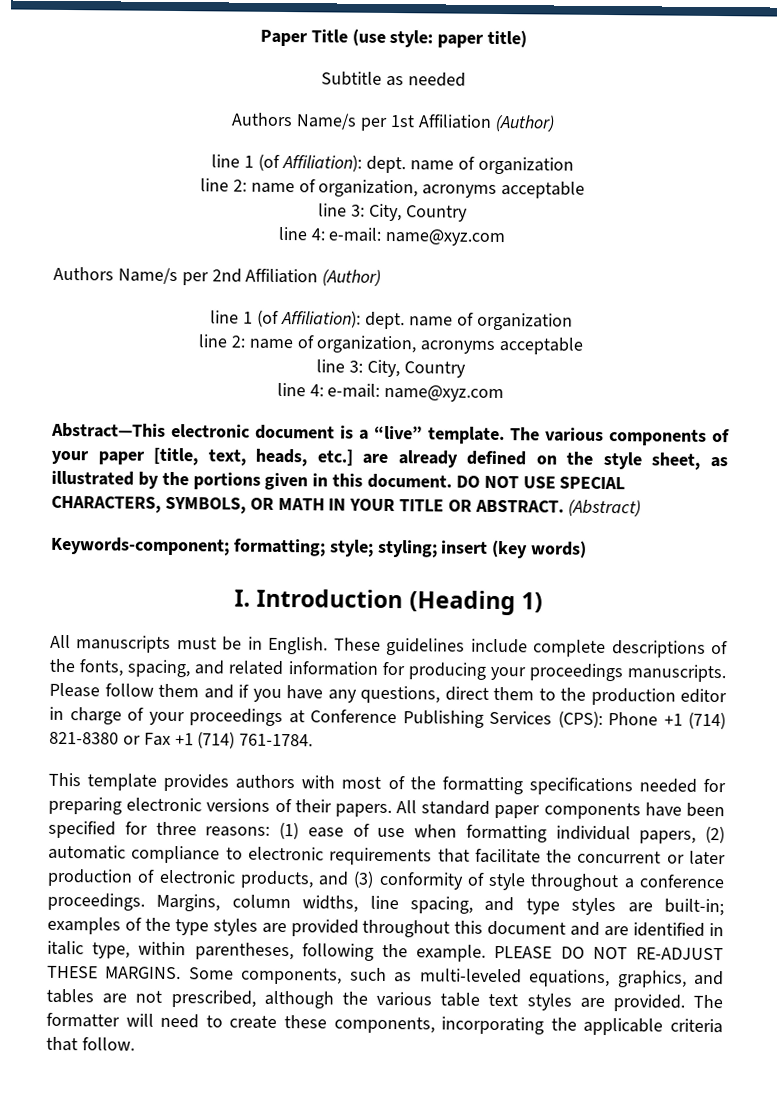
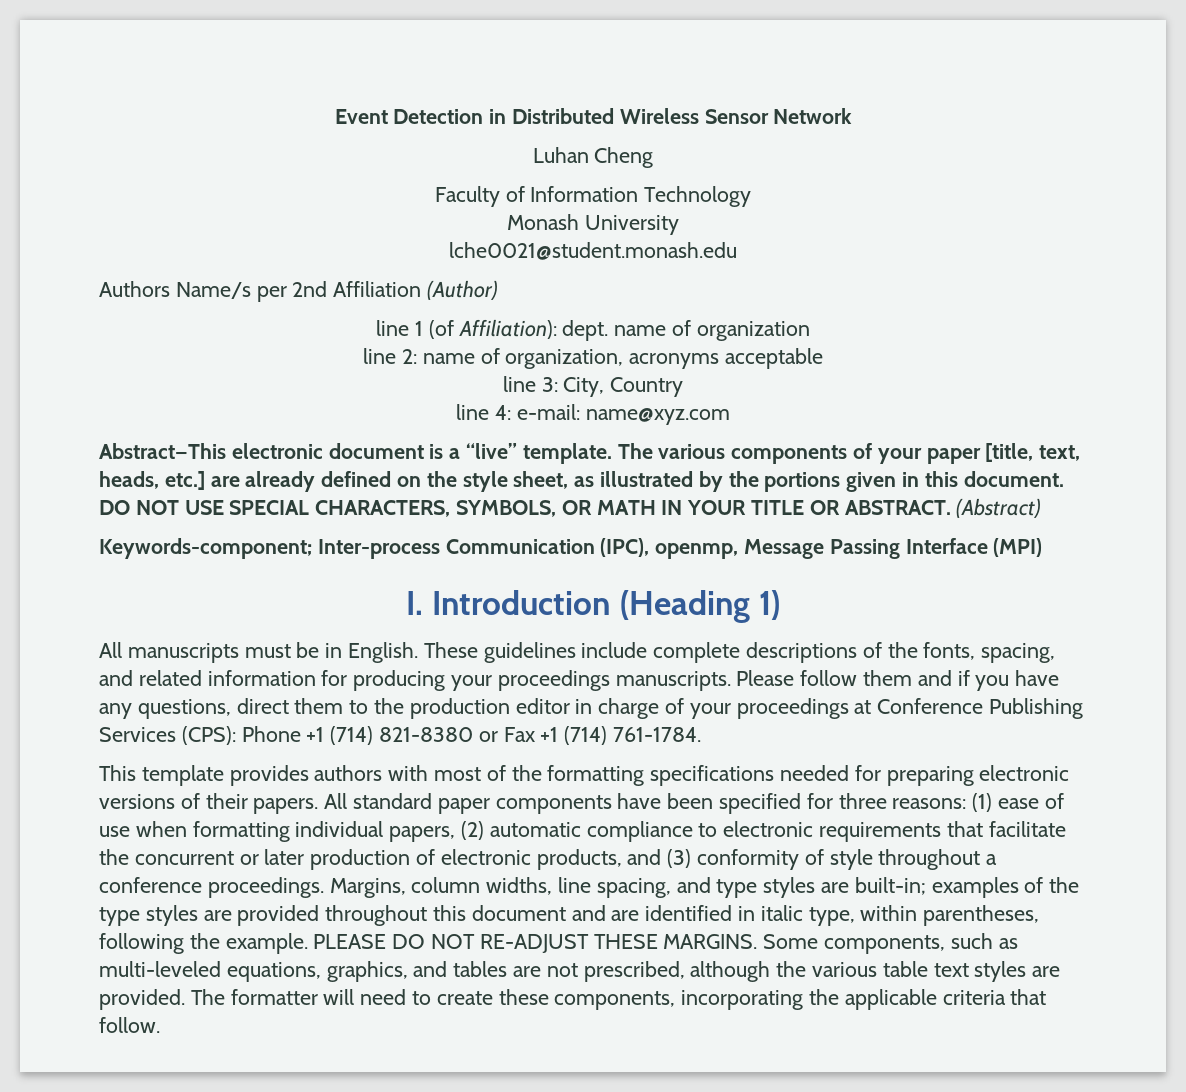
- Paper Title (use style: paper title)
- Subtitle as needed
- Authors Name/s per 1st Affiliation (Author)
- line 1 (of Affiliation): dept. name of organization
- line 2: name of organization, acronyms acceptable
- line 3: City, Country
- line 4: e-mail: name@xyz.com
+ Event Detection in Distributed Wireless Sensor Network
+ Luhan Cheng
+ Faculty of Information Technology
+ Monash University
+ lche0021@student.monash.edu
- Keywords-component; formatting; style; styling; insert (key words)
+ Keywords-component; Inter-process Communication (IPC), openmp, Message Passing Interface (MPI)

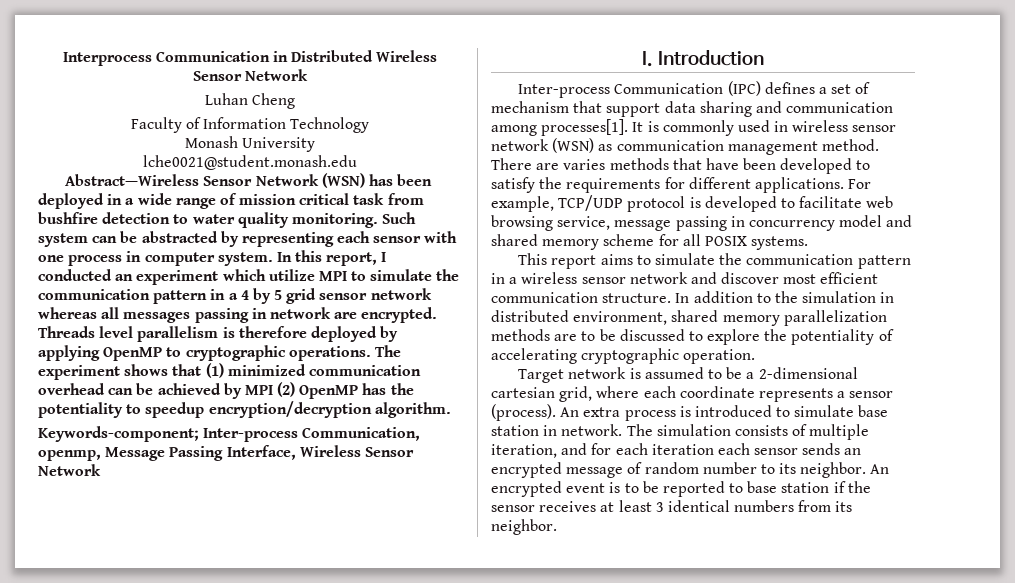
- Event Detection in Distributed Wireless Sensor Network
+ Interprocess Communication in Distributed Wireless Sensor Network
- Authors Name/s per 2nd Affiliation (Author)
- line 1 (of Affiliation): dept. name of organization
- line 2: name of organization, acronyms acceptable
- line 3: City, Country
- line 4: e-mail: name@xyz.com
- Abstract—This electronic document is a “live” template. The various components of your paper [title, text, heads, etc.] are already defined on the style sheet, as illustrated by the portions given in this document. DO NOT USE SPECIAL CHARACTERS, SYMBOLS, OR MATH IN YOUR TITLE OR ABSTRACT. (Abstract)
+ Abstract—Wireless Sensor Network (WSN) has been deployed in a wide range of mission critical task from bushfire detection to water quality monitoring. Such system can be abstracted by representing each sensor with one process in computer system. In this report, I conducted an experiment which utilize MPI to simulate the communication pattern in a 4 by 5 grid sensor network whereas all messages passing in network are encrypted. Threads level parallelism is therefore deployed by applying OpenMP to cryptographic operations. The experiment shows that (1) minimized communication overhead can be achieved by MPI (2) OpenMP has the potentiality to speedup encryption/decryption algorithm.
- Keywords-component; Inter-process Communication (IPC), openmp, Message Passing Interface (MPI)
- I. Introduction (Heading 1)
- All manuscripts must be in English. These guidelines include complete descriptions of the fonts, spacing, and related information for producing your proceedings manuscripts. Please follow them and if you have any questions, direct them to the production editor in charge of your proceedings at Conference Publishing Services (CPS): Phone +1 (714) 821-8380 or Fax +1 (714) 761-1784.
- This template provides authors with most of the formatting specifications needed for preparing electronic versions of their papers. All standard paper components have been specified for three reasons: (1) ease of use when formatting individual papers, (2) automatic compliance to electronic requirements that facilitate the concurrent or later production of electronic products, and (3) conformity of style throughout a conference proceedings. Margins, column widths, line spacing, and type styles are built-in; examples of the type styles are provided throughout this document and are identified in italic type, within parentheses, following the example. PLEASE DO NOT RE-ADJUST THESE MARGINS. Some components, such as multi-leveled equations, graphics, and tables are not prescribed, although the various table text styles are provided. The formatter will need to create these components, incorporating the applicable criteria that follow.
+ Keywords-component; Inter-process Communication, openmp, Message Passing Interface, Wireless Sensor Network
+ I. Introduction
+ Inter-process Communication (IPC) defines a set of mechanism that support data sharing and communication among processes[1]. It is commonly used in wireless sensor network (WSN) as communication management method. There are varies methods that have been developed to satisfy the requirements for different applications. For example, TCP/UDP protocol is developed to facilitate web browsing service, message passing in concurrency model and shared memory scheme for all POSIX systems.
+ This report aims to simulate the communication pattern in a wireless sensor network and discover most efficient communication structure. In addition to the simulation in distributed environment, shared memory parallelization methods are to be discussed to explore the potentiality of accelerating cryptographic operation.
+ Target network is assumed to be a 2-dimensional cartesian grid, where each coordinate represents a sensor (process). An extra process is introduced to simulate base station in network. The simulation consists of multiple iteration, and for each iteration each sensor sends an encrypted message of random number to its neighbor. An encrypted event is to be reported to base station if the sensor receives at least 3 identical numbers from its neighbor.

